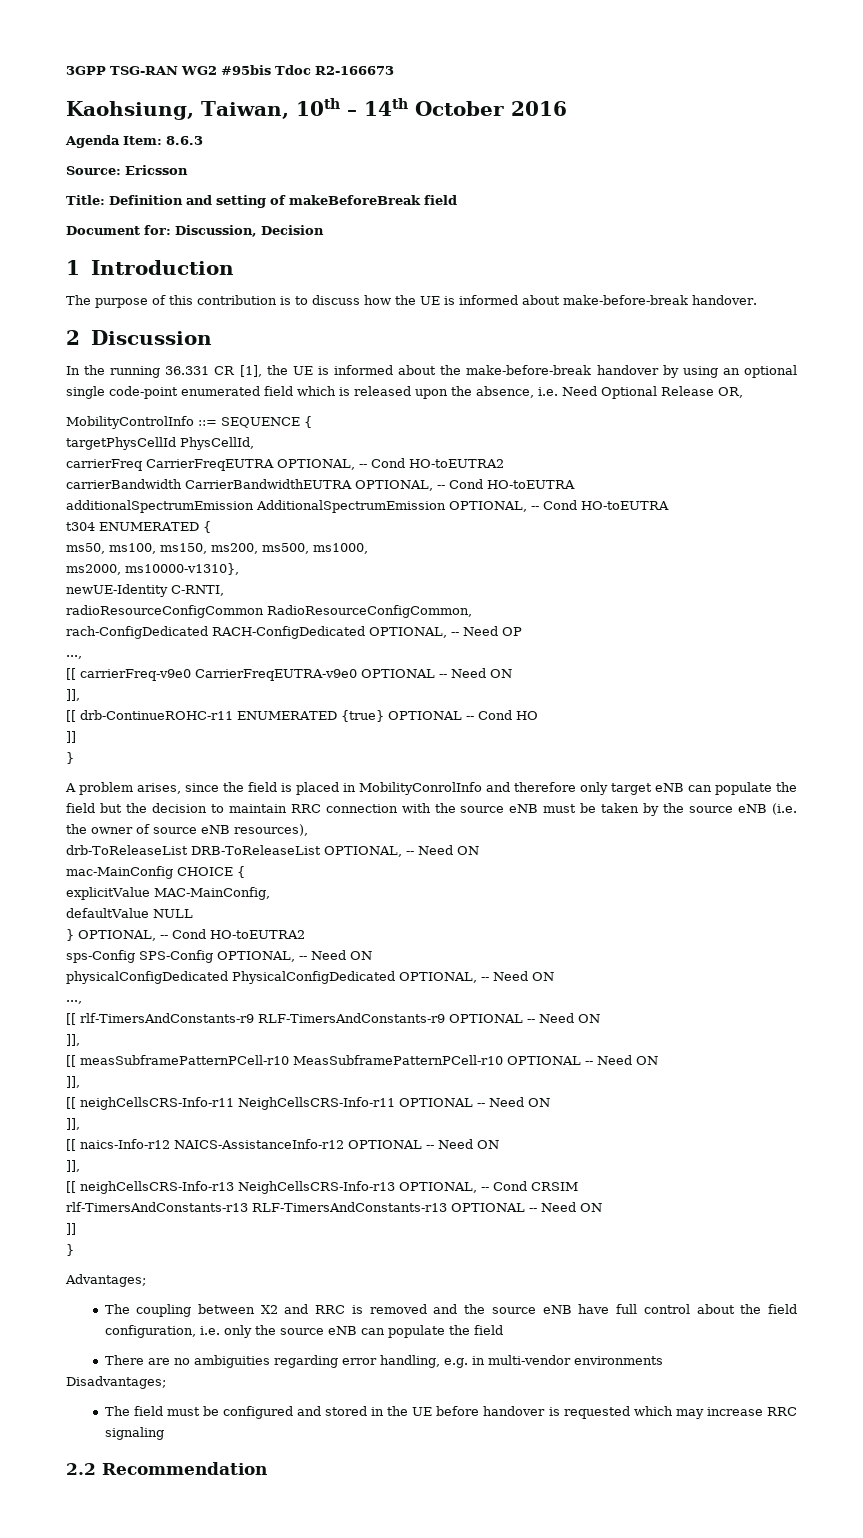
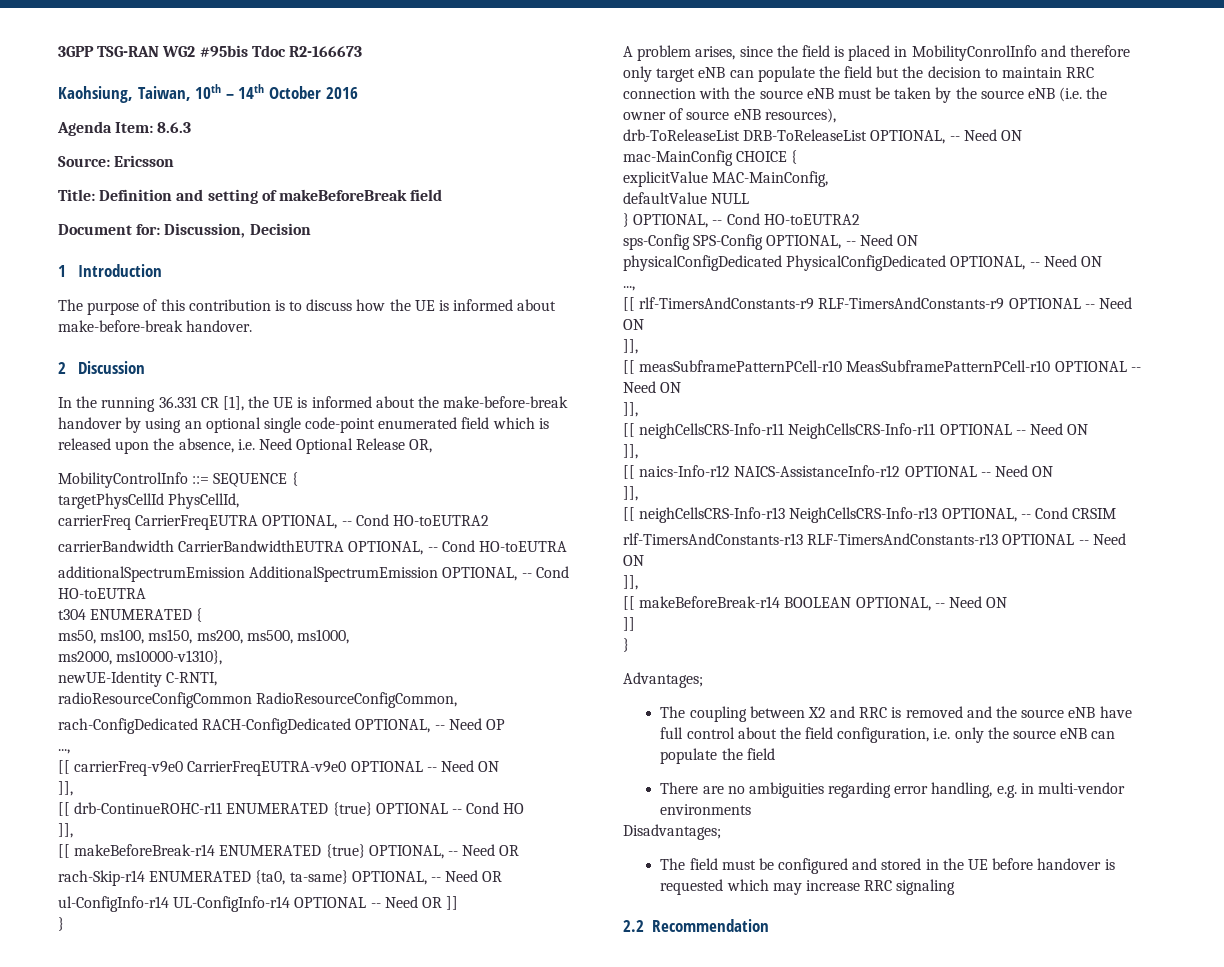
  [[ drb-ContinueROHC-r11 ENUMERATED {true} OPTIONAL -- Cond HO
- ]]
+ ]],
+ [[ makeBeforeBreak-r14 ENUMERATED {true} OPTIONAL, -- Need OR
+ rach-Skip-r14 ENUMERATED {ta0, ta-same} OPTIONAL, -- Need OR
+ ul-ConfigInfo-r14 UL-ConfigInfo-r14 OPTIONAL -- Need OR ]]
  rlf-TimersAndConstants-r13 RLF-TimersAndConstants-r13 OPTIONAL -- Need ON
+ ]],
+ [[ makeBeforeBreak-r14 BOOLEAN OPTIONAL, -- Need ON

